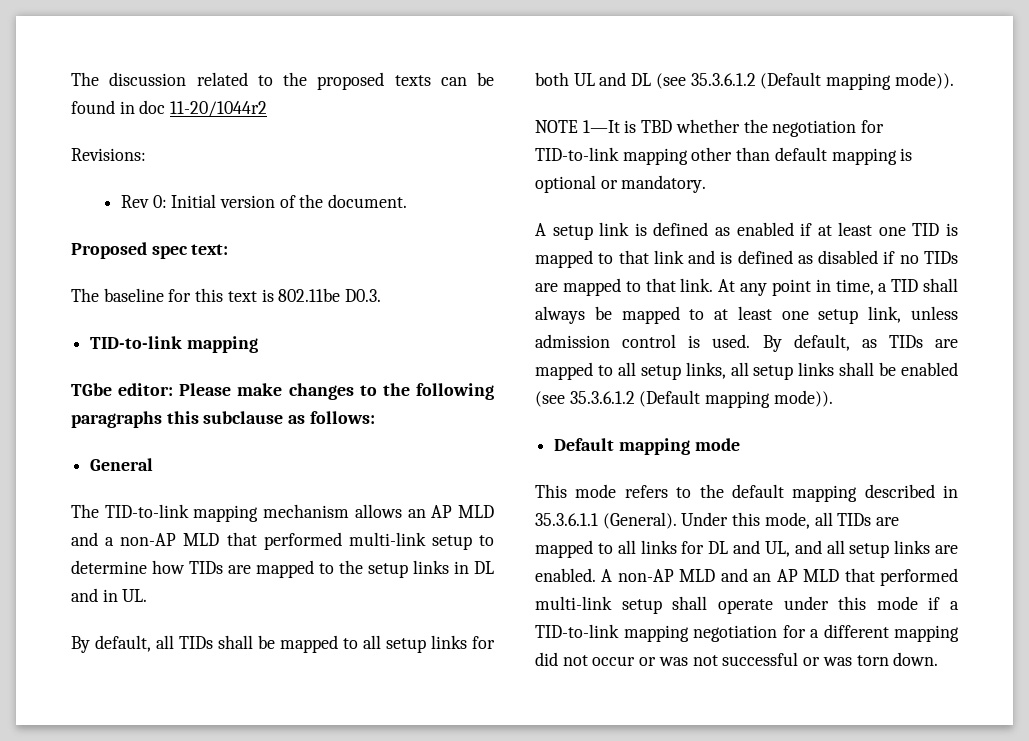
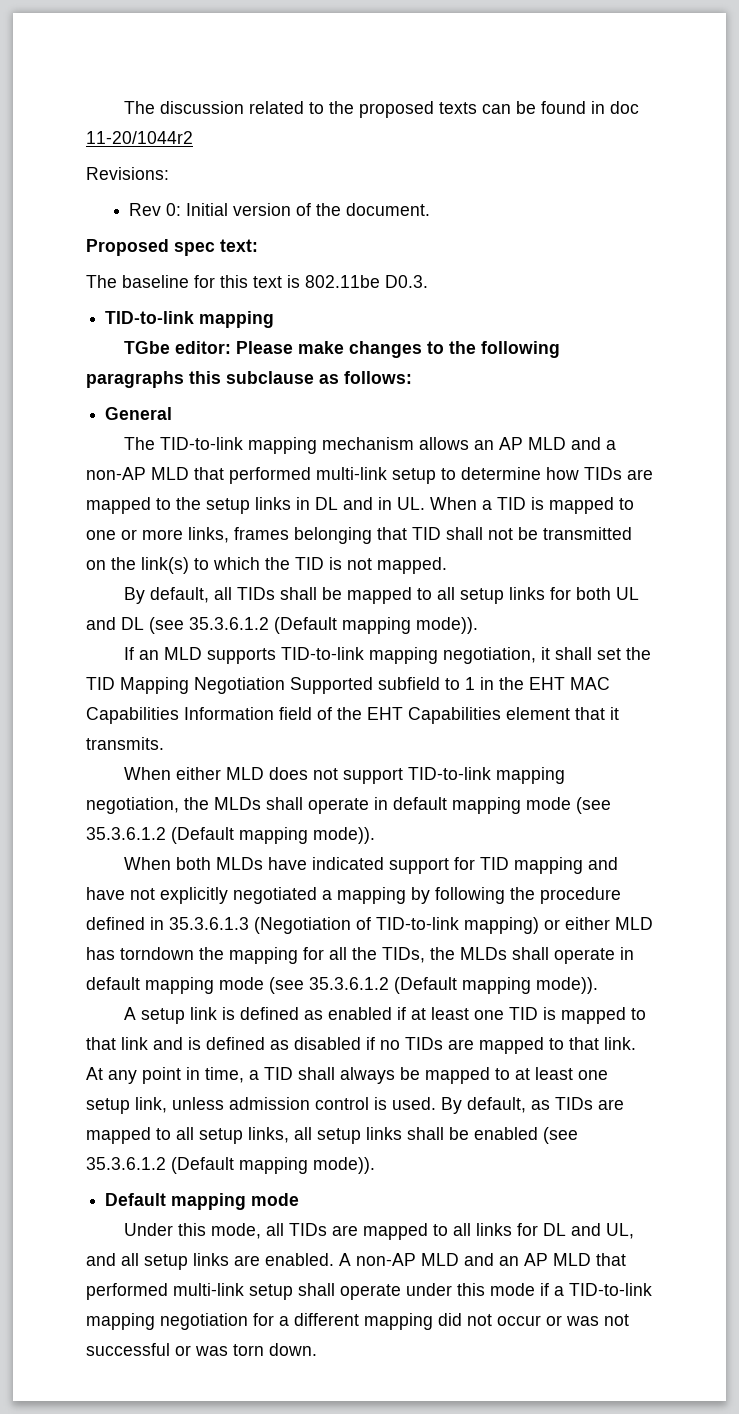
- The TID-to-link mapping mechanism allows an AP MLD and a non-AP MLD that performed multi-link setup to determine how TIDs are mapped to the setup links in DL and in UL.
+ The TID-to-link mapping mechanism allows an AP MLD and a non-AP MLD that performed multi-link setup to determine how TIDs are mapped to the setup links in DL and in UL. When a TID is mapped to one or more links, frames belonging that TID shall not be transmitted on the link(s) to which the TID is not mapped.
- NOTE 1—It is TBD whether the negotiation for TID-to-link mapping other than default mapping is optional or mandatory.
+ If an MLD supports TID-to-link mapping negotiation, it shall set the TID Mapping Negotiation Supported subfield to 1 in the EHT MAC Capabilities Information field of the EHT Capabilities element that it transmits.
+ When either MLD does not support TID-to-link mapping negotiation, the MLDs shall operate in default mapping mode (see 35.3.6.1.2 (Default mapping mode)).
+ When both MLDs have indicated support for TID mapping and have not explicitly negotiated a mapping by following the procedure defined in 35.3.6.1.3 (Negotiation of TID-to-link mapping) or either MLD has torndown the mapping for all the TIDs, the MLDs shall operate in default mapping mode (see 35.3.6.1.2 (Default mapping mode)).
- This mode refers to the default mapping described in 35.3.6.1.1 (General).

